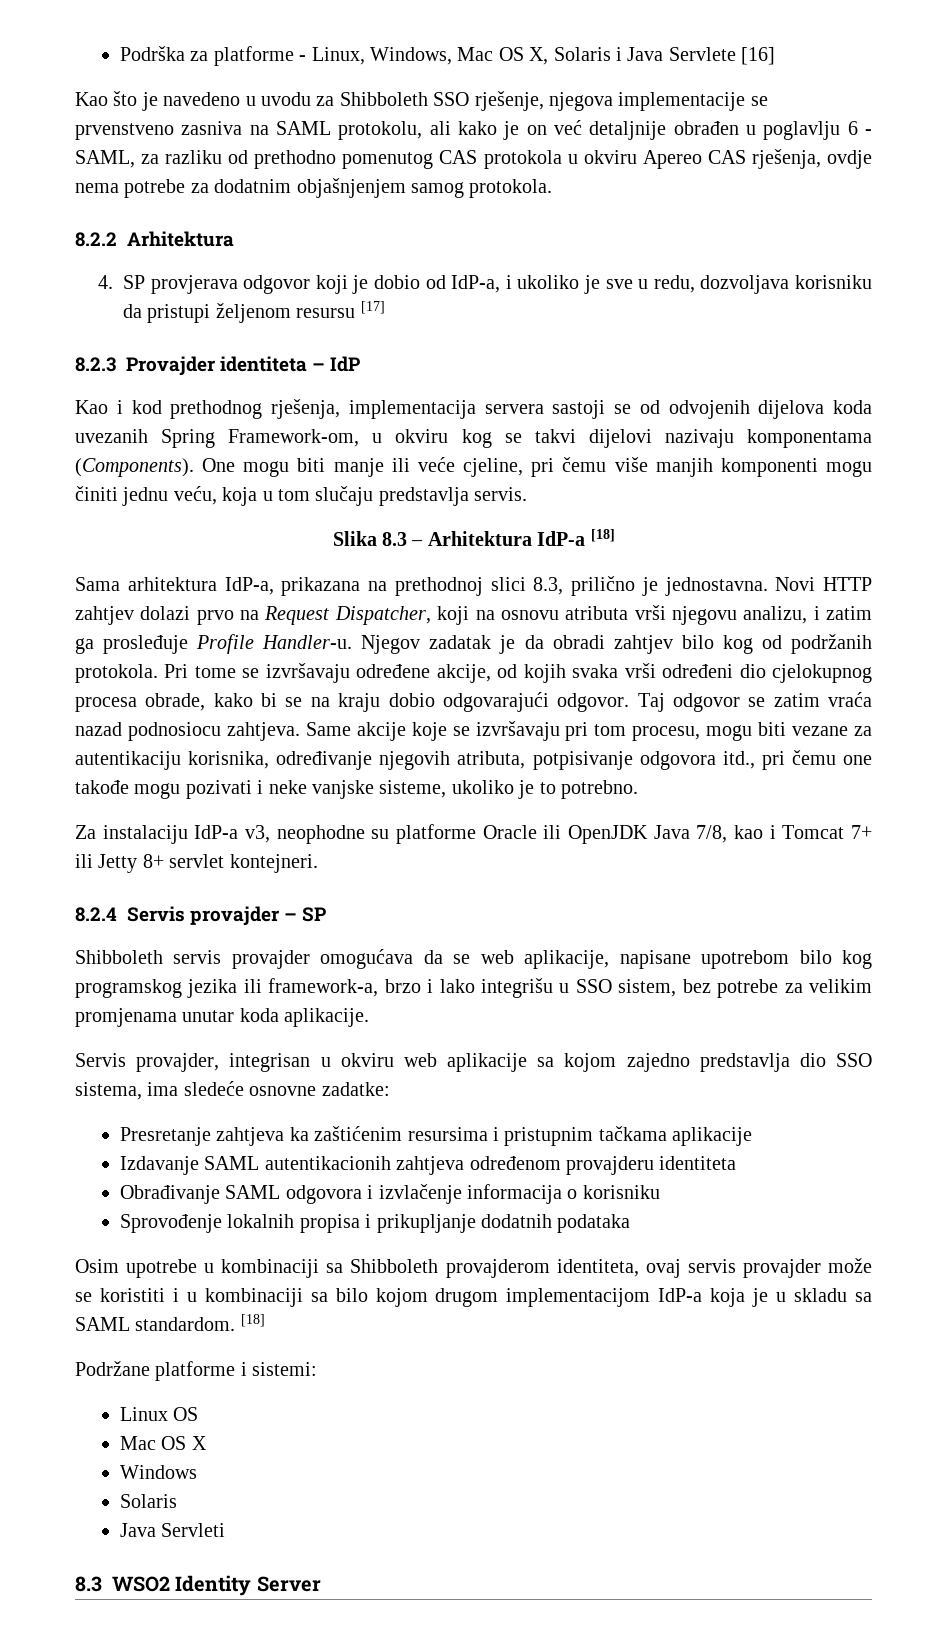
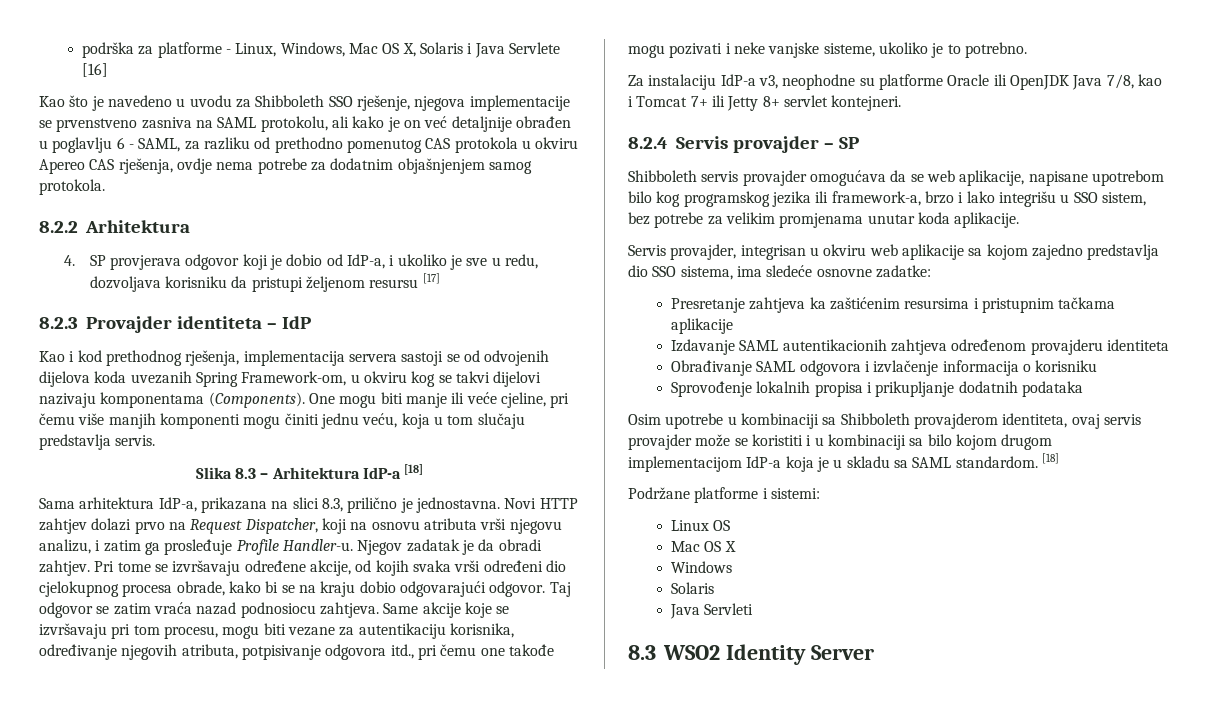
- Podrška za platforme - Linux, Windows, Mac OS X, Solaris i Java Servlete [16]
+ podrška za platforme - Linux, Windows, Mac OS X, Solaris i Java Servlete [16]
- Sama arhitektura IdP-a, prikazana na prethodnoj slici 8.3, prilično je jednostavna.
+ Sama arhitektura IdP-a, prikazana na slici 8.3, prilično je jednostavna.
- Njegov zadatak je da obradi zahtjev bilo kog od podržanih protokola.
+ Njegov zadatak je da obradi zahtjev.

